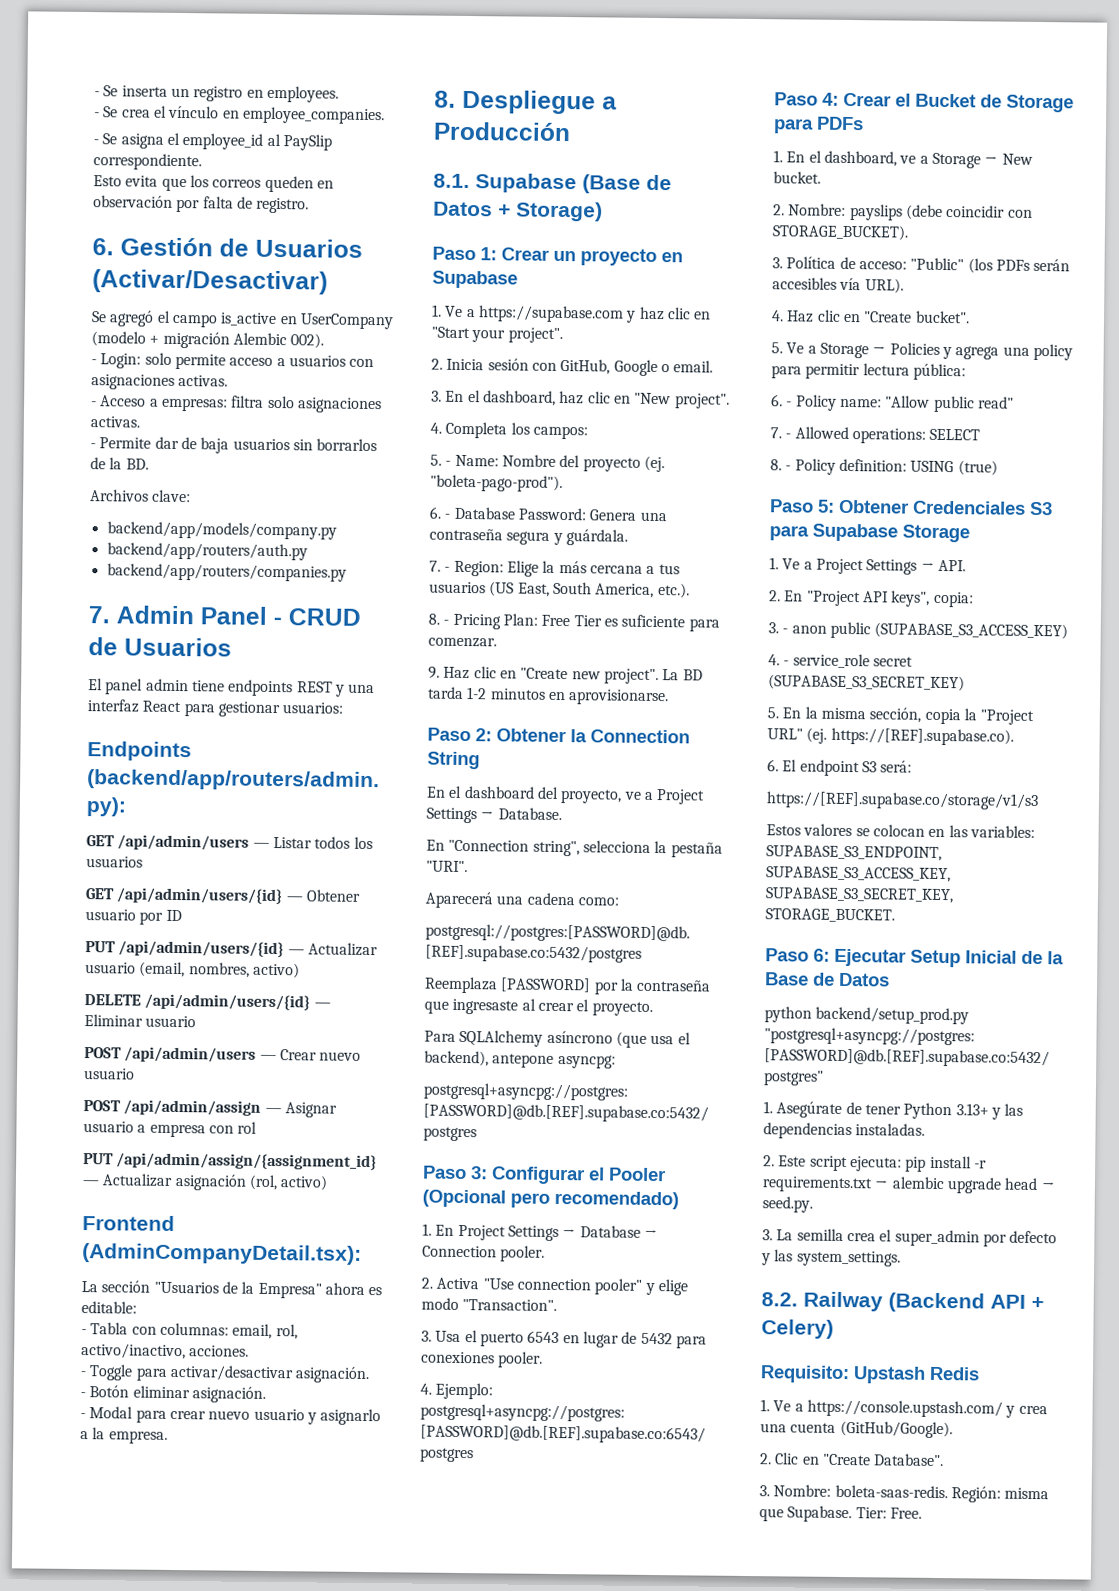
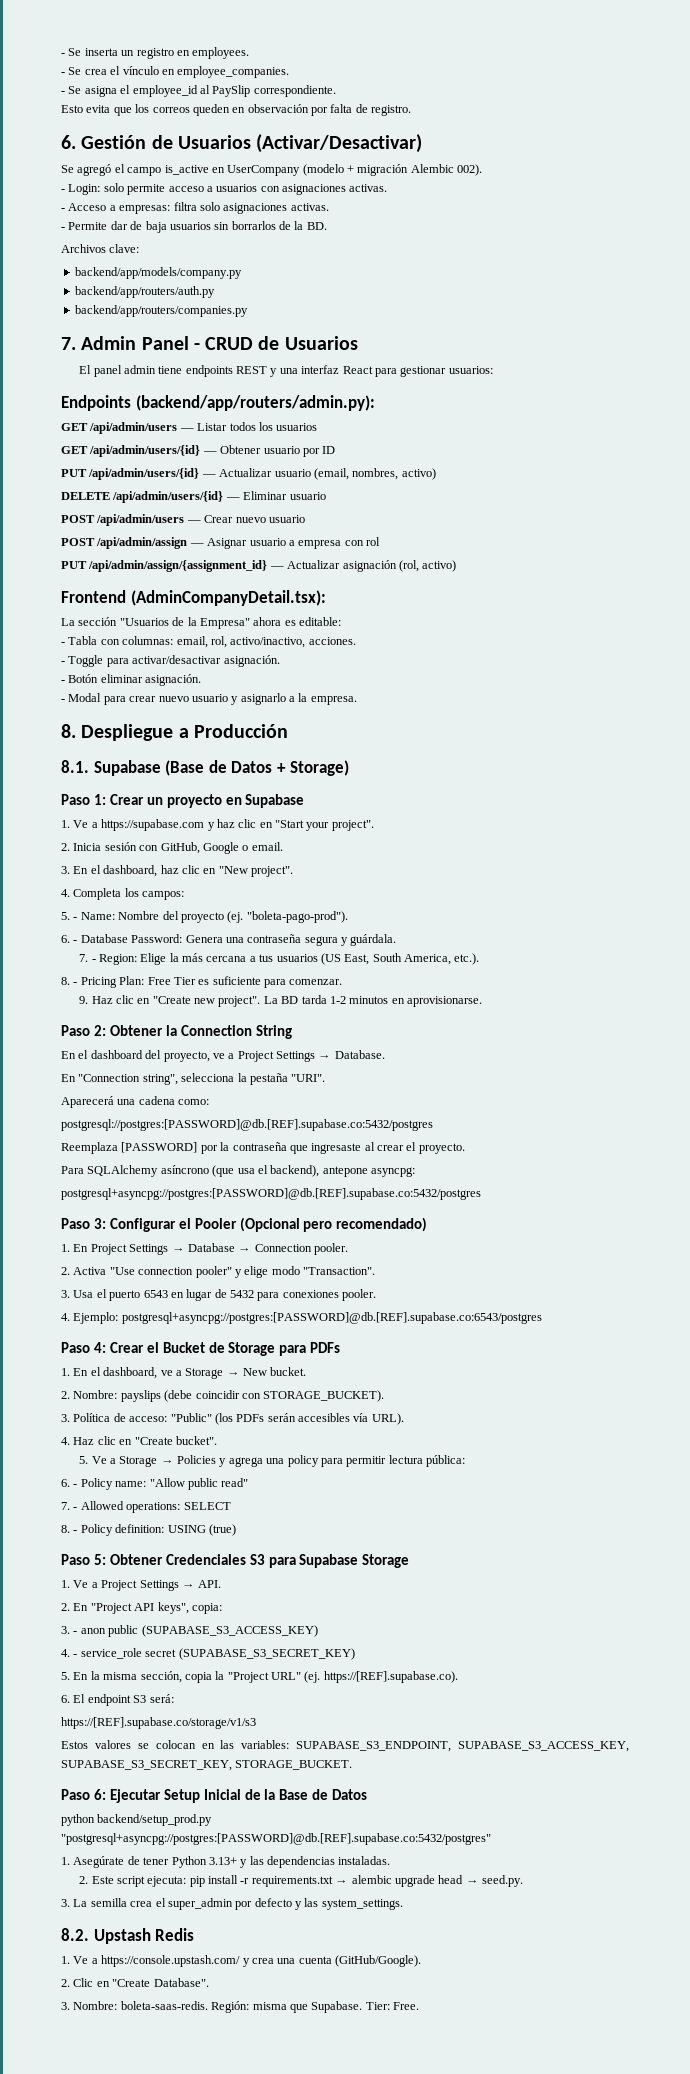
- 8.2. Railway (Backend API + Celery)
- Requisito: Upstash Redis
+ 8.2. Upstash Redis

